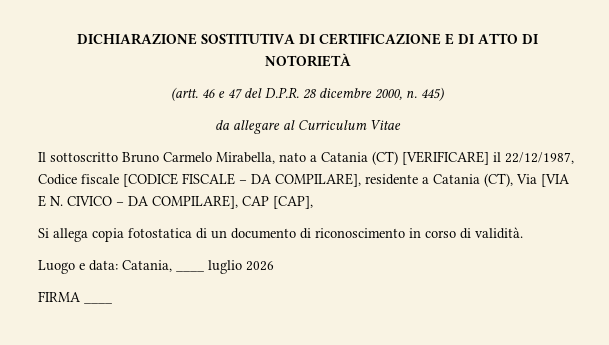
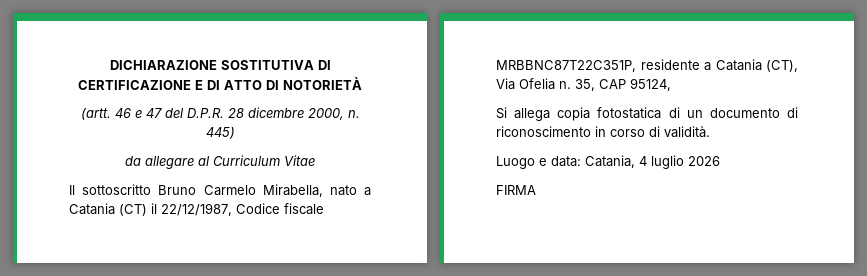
- Il sottoscritto Bruno Carmelo Mirabella, nato a Catania (CT) [VERIFICARE] il 22/12/1987, Codice fiscale [CODICE FISCALE – DA COMPILARE], residente a Catania (CT), Via [VIA E N. CIVICO – DA COMPILARE], CAP [CAP],
+ Il sottoscritto Bruno Carmelo Mirabella, nato a Catania (CT) il 22/12/1987, Codice fiscale MRBBNC87T22C351P, residente a Catania (CT), Via Ofelia n. 35, CAP 95124,
- Luogo e data: Catania, ____ luglio 2026
+ Luogo e data: Catania, 4 luglio 2026
- FIRMA ____
+ FIRMA

